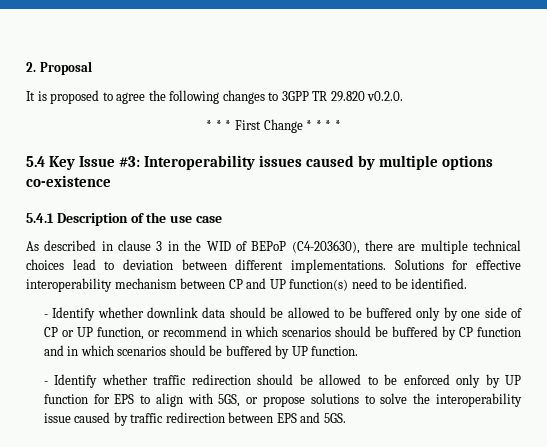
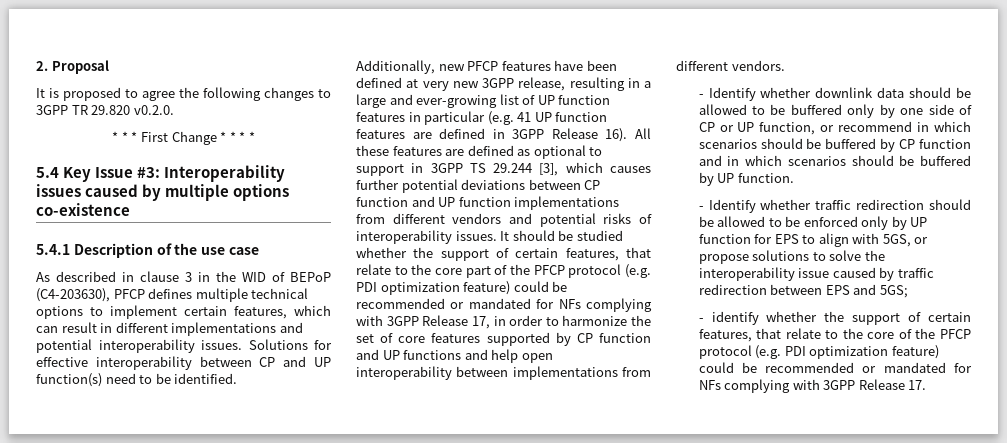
- As described in clause 3 in the WID of BEPoP (C4-203630), there are multiple technical choices lead to deviation between different implementations.
+ As described in clause 3 in the WID of BEPoP (C4-203630), PFCP defines multiple technical options to implement certain features, which can result in different implementations and potential interoperability issues.
- Solutions for effective interoperability mechanism between CP and UP function(s) need to be identified.
+ Solutions for effective interoperability between CP and UP function(s) need to be identified.
+ Additionally, new PFCP features have been defined at very new 3GPP release, resulting in a large and ever-growing list of UP function features in particular (e.g. 41 UP function features are defined in 3GPP Release 16). All these features are defined as optional to support in 3GPP TS 29.244 [3], which causes further potential deviations between CP function and UP function implementations from different vendors and potential risks of interoperability issues. It should be studied whether the support of certain features, that relate to the core part of the PFCP protocol (e.g. PDI optimization feature) could be recommended or mandated for NFs complying with 3GPP Release 17, in order to harmonize the set of core features supported by CP function and UP functions and help open interoperability between implementations from different vendors.
- - Identify whether traffic redirection should be allowed to be enforced only by UP function for EPS to align with 5GS, or propose solutions to solve the interoperability issue caused by traffic redirection between EPS and 5GS.
+ - Identify whether traffic redirection should be allowed to be enforced only by UP function for EPS to align with 5GS, or propose solutions to solve the interoperability issue caused by traffic redirection between EPS and 5GS;
+ - identify whether the support of certain features, that relate to the core of the PFCP protocol (e.g. PDI optimization feature) could be recommended or mandated for NFs complying with 3GPP Release 17.

